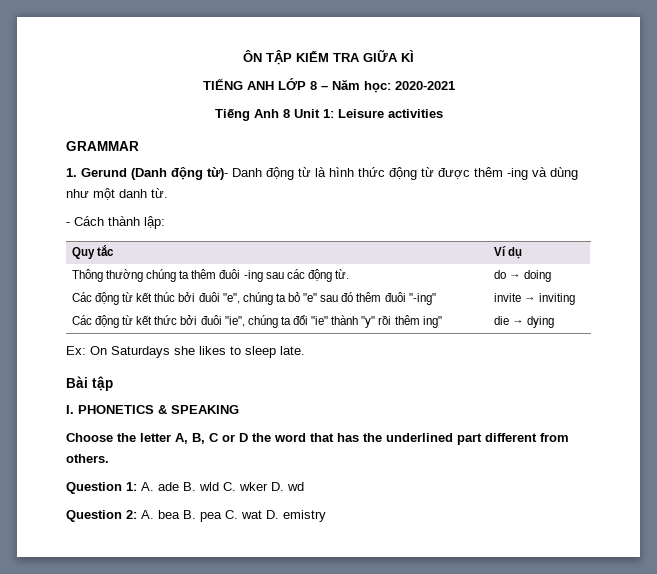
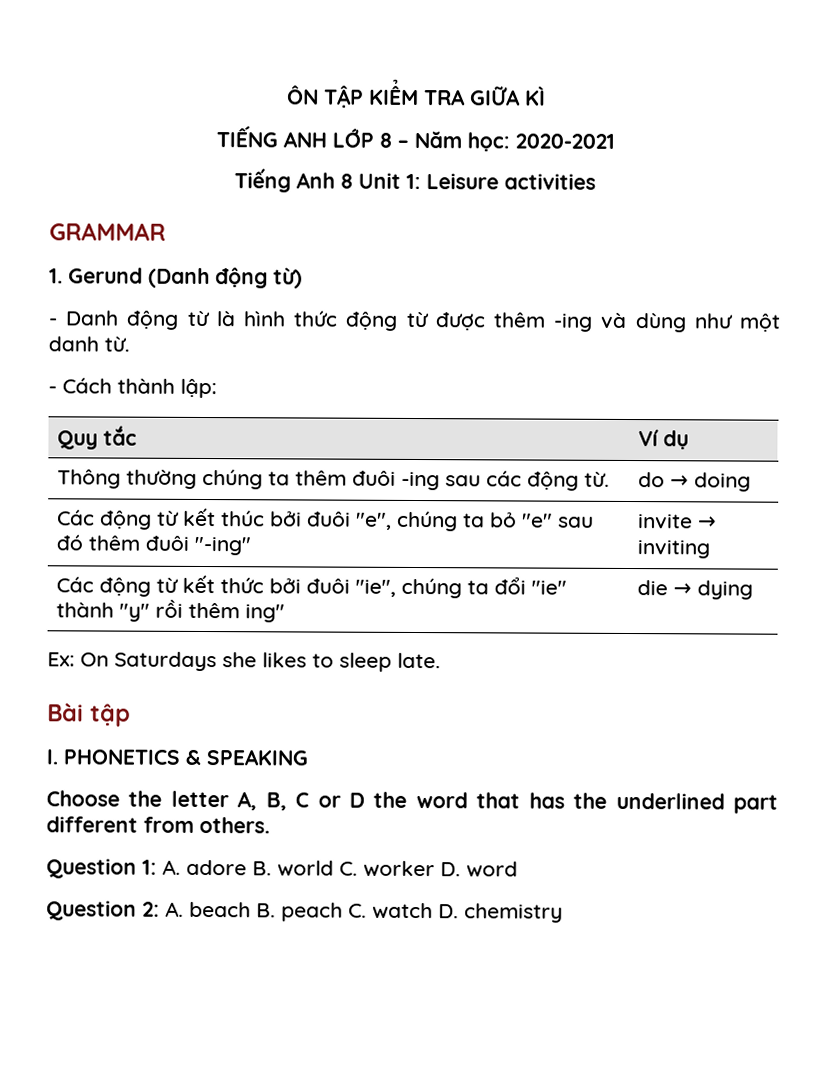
- 1. Gerund (Danh động từ)- Danh động từ là hình thức động từ được thêm -ing và dùng như một danh từ.
+ 1. Gerund (Danh động từ)
+ - Danh động từ là hình thức động từ được thêm -ing và dùng như một danh từ.
- Question 1: A. ade B. wld C. wker D. wd
- Question 2: A. bea B. pea C. wat D. emistry
+ Question 1: A. adore B. world C. worker D. word
+ Question 2: A. beach B. peach C. watch D. chemistry

